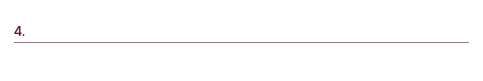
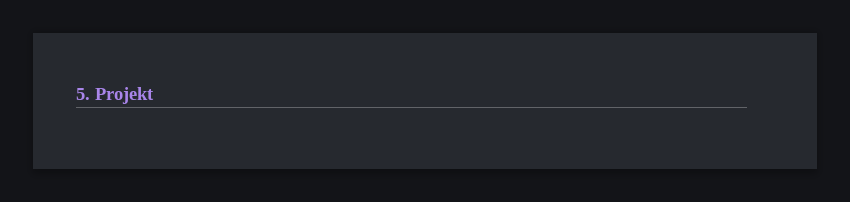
- 4.
+ 5. Projekt

